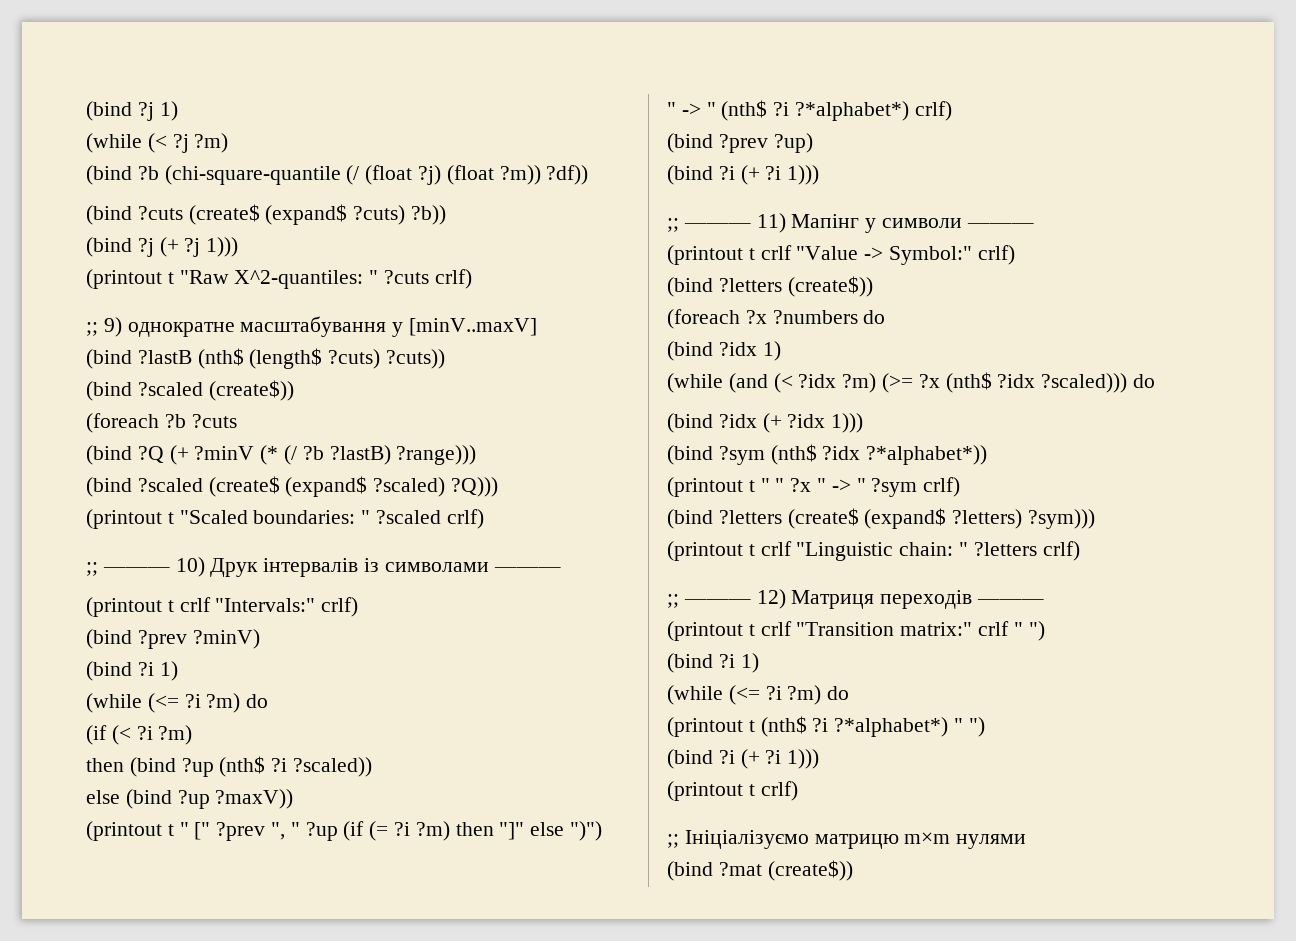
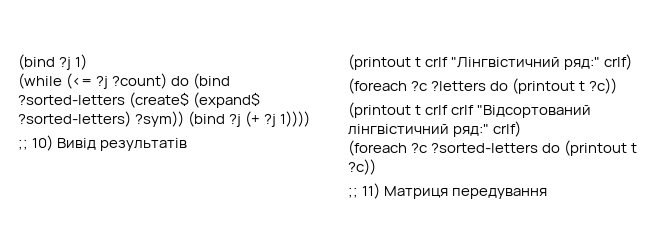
- (while (< ?j ?m)
- (bind ?b (chi-square-quantile (/ (float ?j) (float ?m)) ?df))
- (bind ?cuts (create$ (expand$ ?cuts) ?b))
- (bind ?j (+ ?j 1)))
- (printout t "Raw X^2-quantiles: " ?cuts crlf)
- ;; 9) однократне масштабування у [minV..maxV]
- (bind ?lastB (nth$ (length$ ?cuts) ?cuts))
- (bind ?scaled (create$))
- (foreach ?b ?cuts
- (bind ?Q (+ ?minV (* (/ ?b ?lastB) ?range)))
- (bind ?scaled (create$ (expand$ ?scaled) ?Q)))
- (printout t "Scaled boundaries: " ?scaled crlf)
- ;; ——— 10) Друк інтервалів із символами ———
- (printout t crlf "Intervals:" crlf)
- (bind ?prev ?minV)
- (bind ?i 1)
- (while (<= ?i ?m) do
- (if (< ?i ?m)
- then (bind ?up (nth$ ?i ?scaled))
- else (bind ?up ?maxV))
- (printout t " [" ?prev ", " ?up (if (= ?i ?m) then "]" else ")")
- " -> " (nth$ ?i ?*alphabet*) crlf)
- (bind ?prev ?up)
- (bind ?i (+ ?i 1)))
- ;; ——— 11) Мапінг у символи ———
- (printout t crlf "Value -> Symbol:" crlf)
- (bind ?letters (create$))
- (foreach ?x ?numbers do
- (bind ?idx 1)
- (while (and (< ?idx ?m) (>= ?x (nth$ ?idx ?scaled))) do
- (bind ?idx (+ ?idx 1)))
- (bind ?sym (nth$ ?idx ?*alphabet*))
- (printout t " " ?x " -> " ?sym crlf)
- (bind ?letters (create$ (expand$ ?letters) ?sym)))
- (printout t crlf "Linguistic chain: " ?letters crlf)
- ;; ——— 12) Матриця переходів ———
- (printout t crlf "Transition matrix:" crlf " ")
- (bind ?i 1)
- (while (<= ?i ?m) do
- (printout t (nth$ ?i ?*alphabet*) " ")
- (bind ?i (+ ?i 1)))
- (printout t crlf)
- ;; Ініціалізуємо матрицю m×m нулями
- (bind ?mat (create$))
+ (while (<= ?j ?count) do (bind ?sorted-letters (create$ (expand$ ?sorted-letters) ?sym)) (bind ?j (+ ?j 1))))
+ ;; 10) Вивід результатів
+ (printout t crlf "Лінгвістичний ряд:" crlf)
+ (foreach ?c ?letters do (printout t ?c))
+ (printout t crlf crlf "Відсортований лінгвістичний ряд:" crlf)
+ (foreach ?c ?sorted-letters do (printout t ?c))
+ ;; 11) Матриця передування

